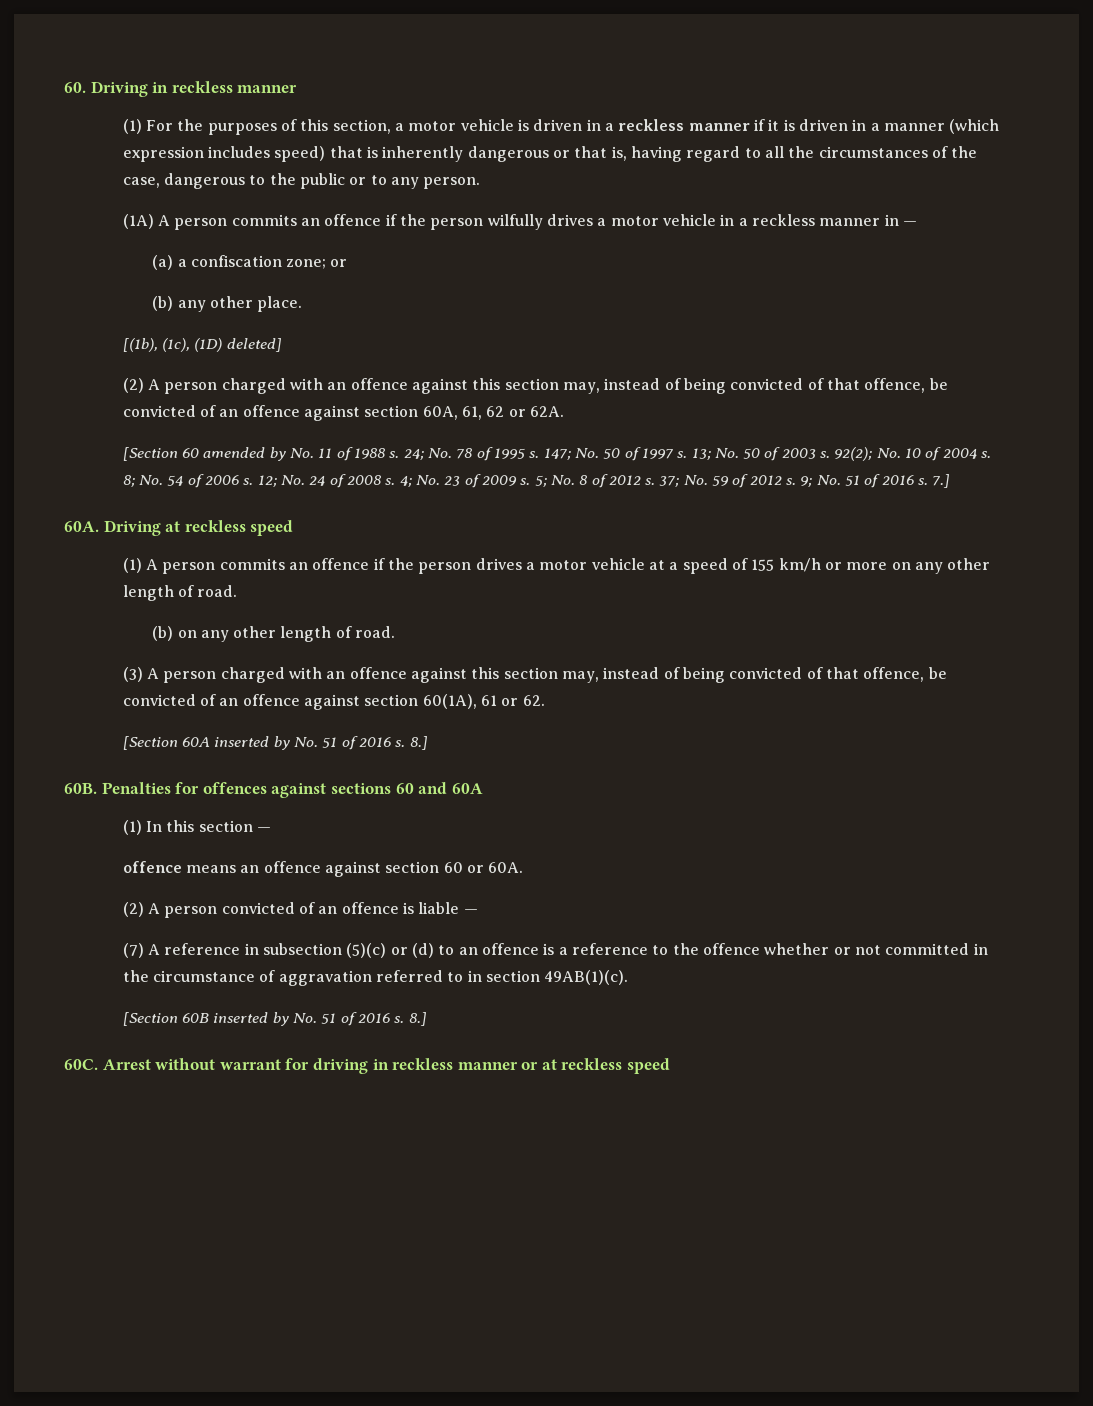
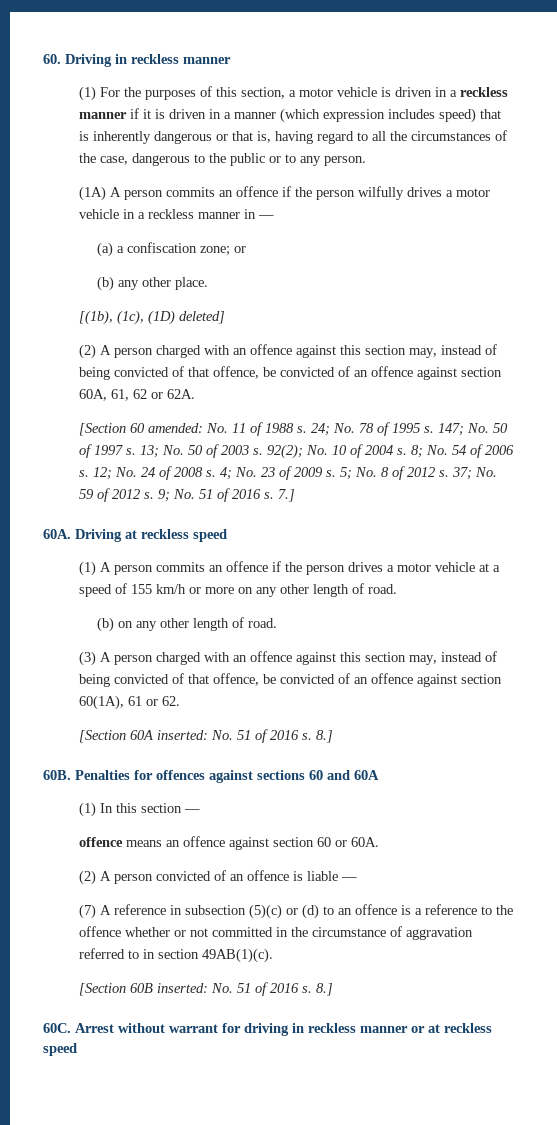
- [Section 60 amended by No. 11 of 1988 s.
+ [Section 60 amended: No. 11 of 1988 s.
- [Section 60A inserted by No. 51 of 2016 s.
+ [Section 60A inserted: No. 51 of 2016 s.
- [Section 60B inserted by No. 51 of 2016 s.
+ [Section 60B inserted: No. 51 of 2016 s.

